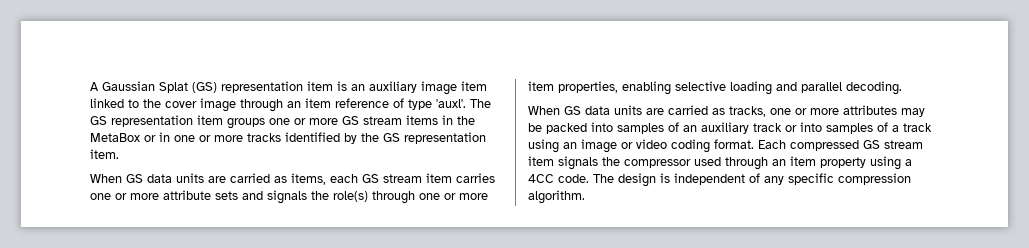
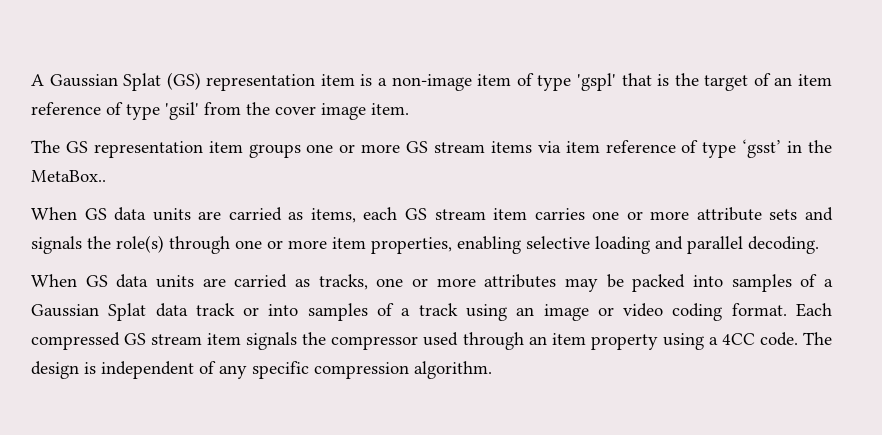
- A Gaussian Splat (GS) representation item is an auxiliary image item linked to the cover image through an item reference of type 'auxl'. The GS representation item groups one or more GS stream items in the MetaBox or in one or more tracks identified by the GS representation item.
+ A Gaussian Splat (GS) representation item is a non-image item of type 'gspl' that is the target of an item reference of type 'gsil' from the cover image item.
+ The GS representation item groups one or more GS stream items via item reference of type ‘gsst’ in the MetaBox..
- When GS data units are carried as tracks, one or more attributes may be packed into samples of an auxiliary track or into samples of a track using an image or video coding format.
+ When GS data units are carried as tracks, one or more attributes may be packed into samples of a Gaussian Splat data track or into samples of a track using an image or video coding format.

